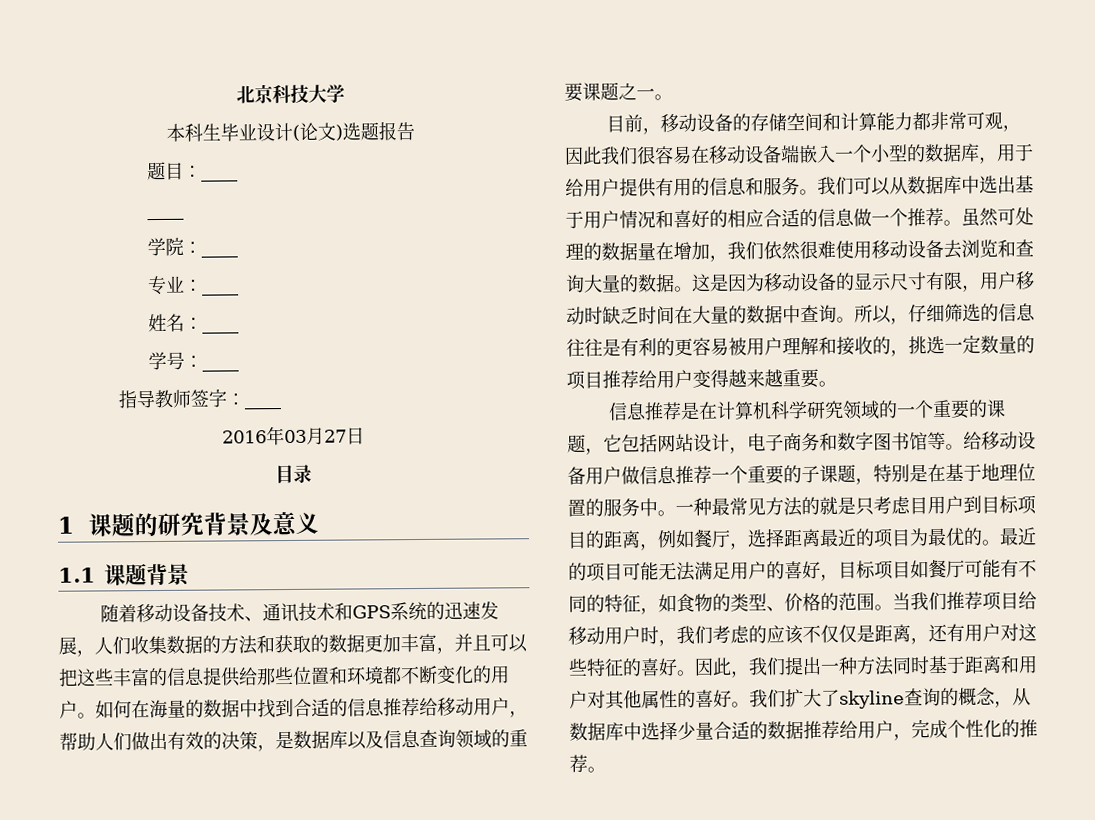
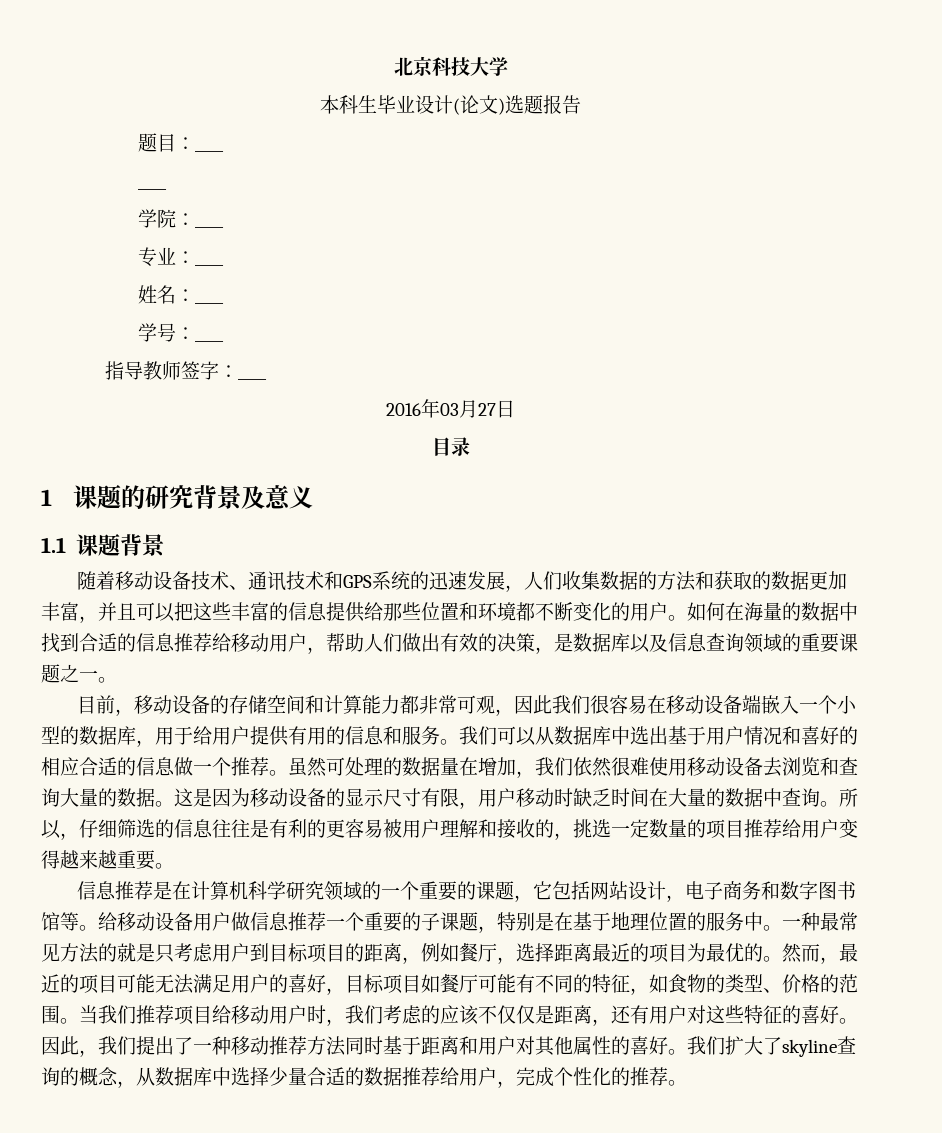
- 一种最常见方法的就是只考虑目用户到目标项目的距离，例如餐厅，选择距离最近的项目为最优的。
+ 一种最常见方法的就是只考虑用户到目标项目的距离，例如餐厅，选择距离最近的项目为最优的。
- 最近的项目可能无法满足用户的喜好，目标项目如餐厅可能有不同的特征，如食物的类型、价格的范围。
+ 然而，最近的项目可能无法满足用户的喜好，目标项目如餐厅可能有不同的特征，如食物的类型、价格的范围。
- 因此，我们提出一种方法同时基于距离和用户对其他属性的喜好。
+ 因此，我们提出了一种移动推荐方法同时基于距离和用户对其他属性的喜好。

